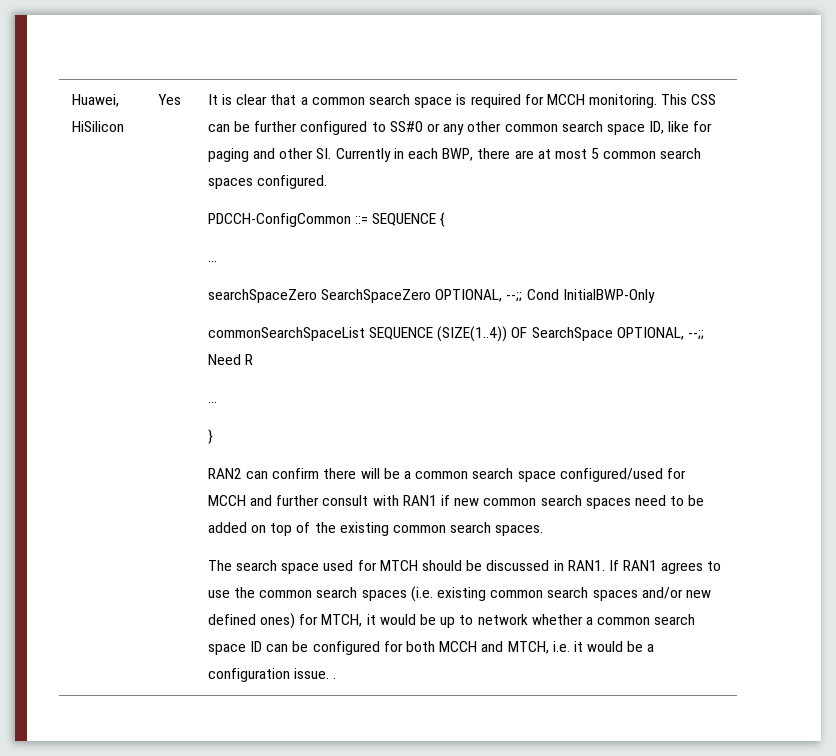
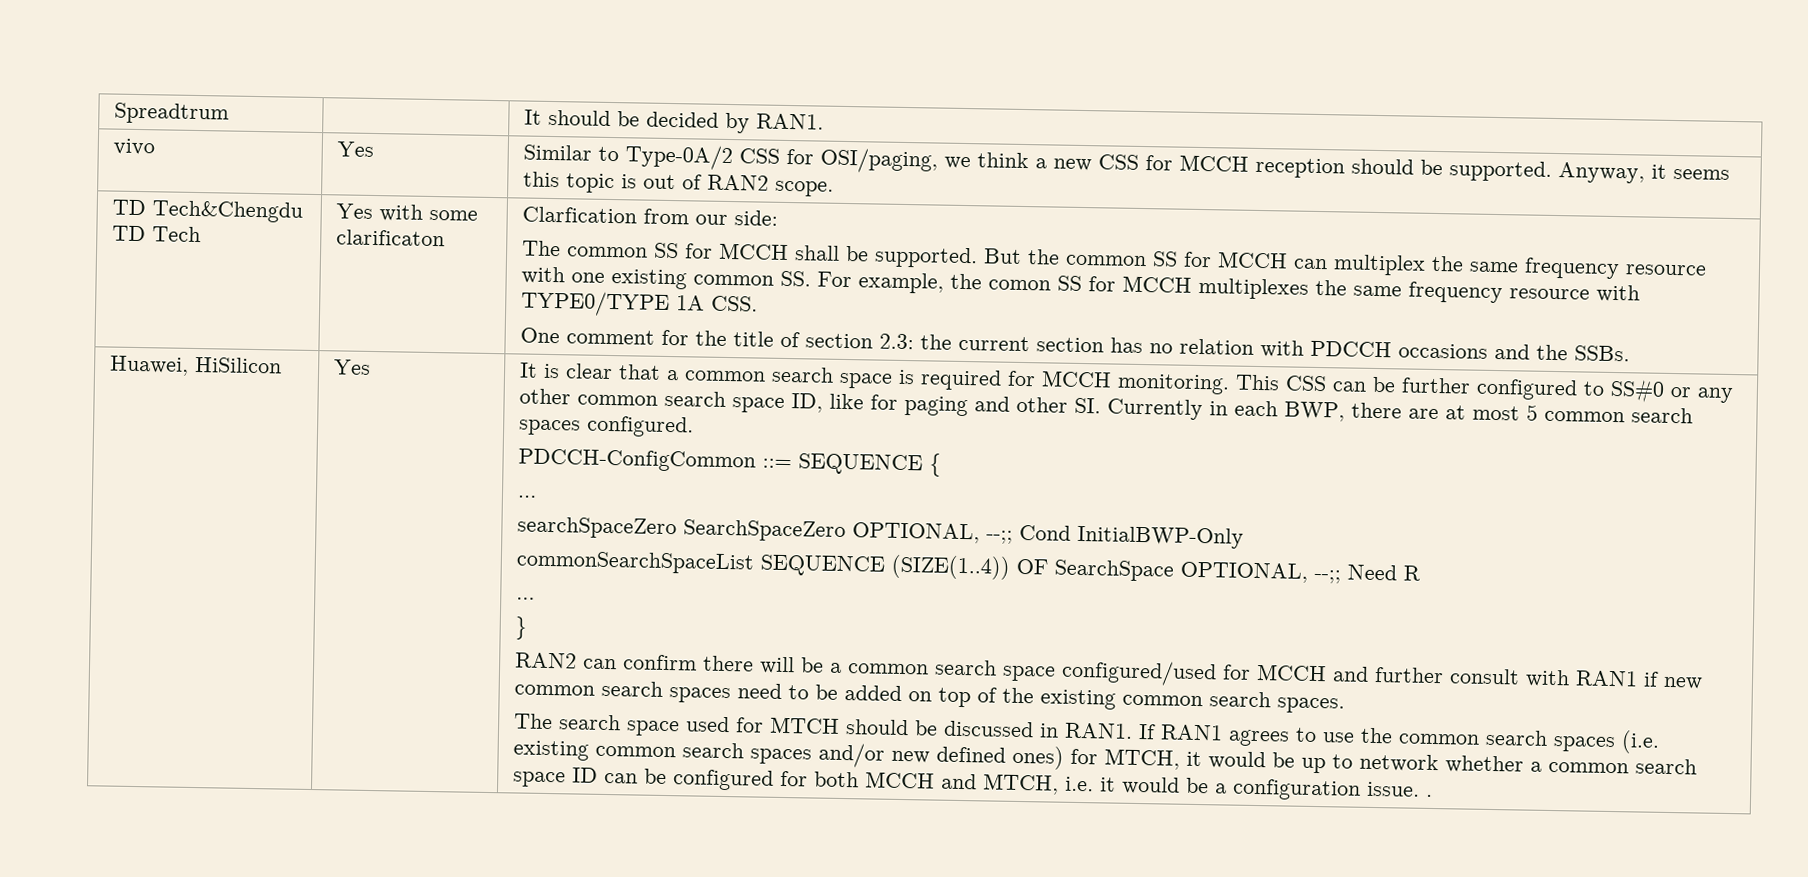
+ Spreadtrum | | It should be decided by RAN1.
+ vivo | Yes | Similar to Type-0A/2 CSS for OSI/paging, we think a new CSS for MCCH reception should be supported. Anyway, it seems this topic is out of RAN2 scope.
+ TD Tech&Chengdu TD Tech | Yes with some clarificaton | Clarfication from our side:
+ The common SS for MCCH shall be supported. But the common SS for MCCH can multiplex the same frequency resource with one existing common SS. For example, the comon SS for MCCH multiplexes the same frequency resource with TYPE0/TYPE 1A CSS.
+ One comment for the title of section 2.3: the current section has no relation with PDCCH occasions and the SSBs.

